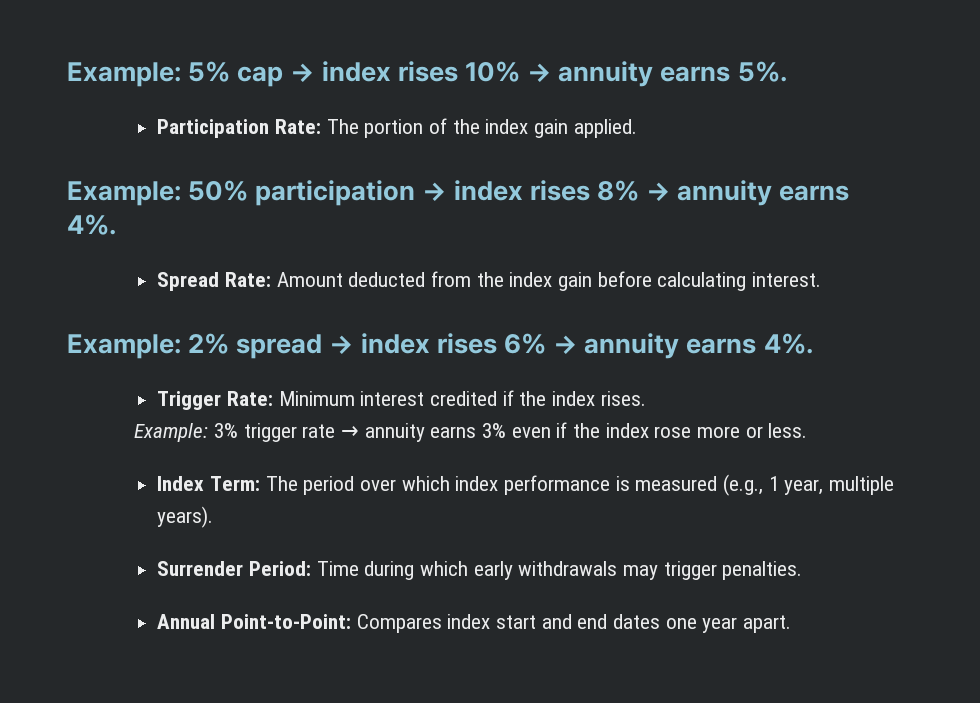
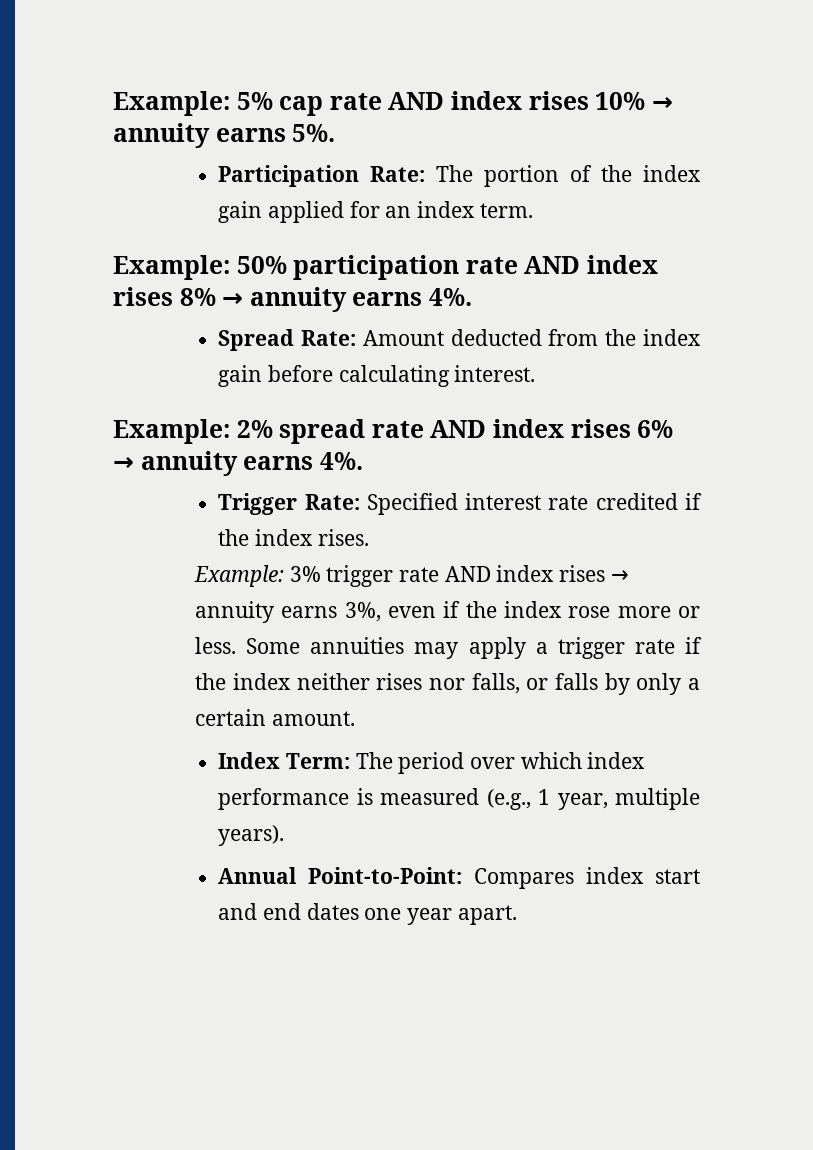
- Example: 5% cap → index rises 10% → annuity earns 5%.
+ Example: 5% cap rate AND index rises 10% → annuity earns 5%.
- Participation Rate: The portion of the index gain applied.
+ Participation Rate: The portion of the index gain applied for an index term.
- Example: 50% participation → index rises 8% → annuity earns 4%.
+ Example: 50% participation rate AND index rises 8% → annuity earns 4%.
- Example: 2% spread → index rises 6% → annuity earns 4%.
+ Example: 2% spread rate AND index rises 6% → annuity earns 4%.
- Trigger Rate: Minimum interest credited if the index rises.
+ Trigger Rate: Specified interest rate credited if the index rises.
- Example: 3% trigger rate → annuity earns 3% even if the index rose more or less.
+ Example: 3% trigger rate AND index rises → annuity earns 3%, even if the index rose more or less. Some annuities may apply a trigger rate if the index neither rises nor falls, or falls by only a certain amount.
- Surrender Period: Time during which early withdrawals may trigger penalties.

